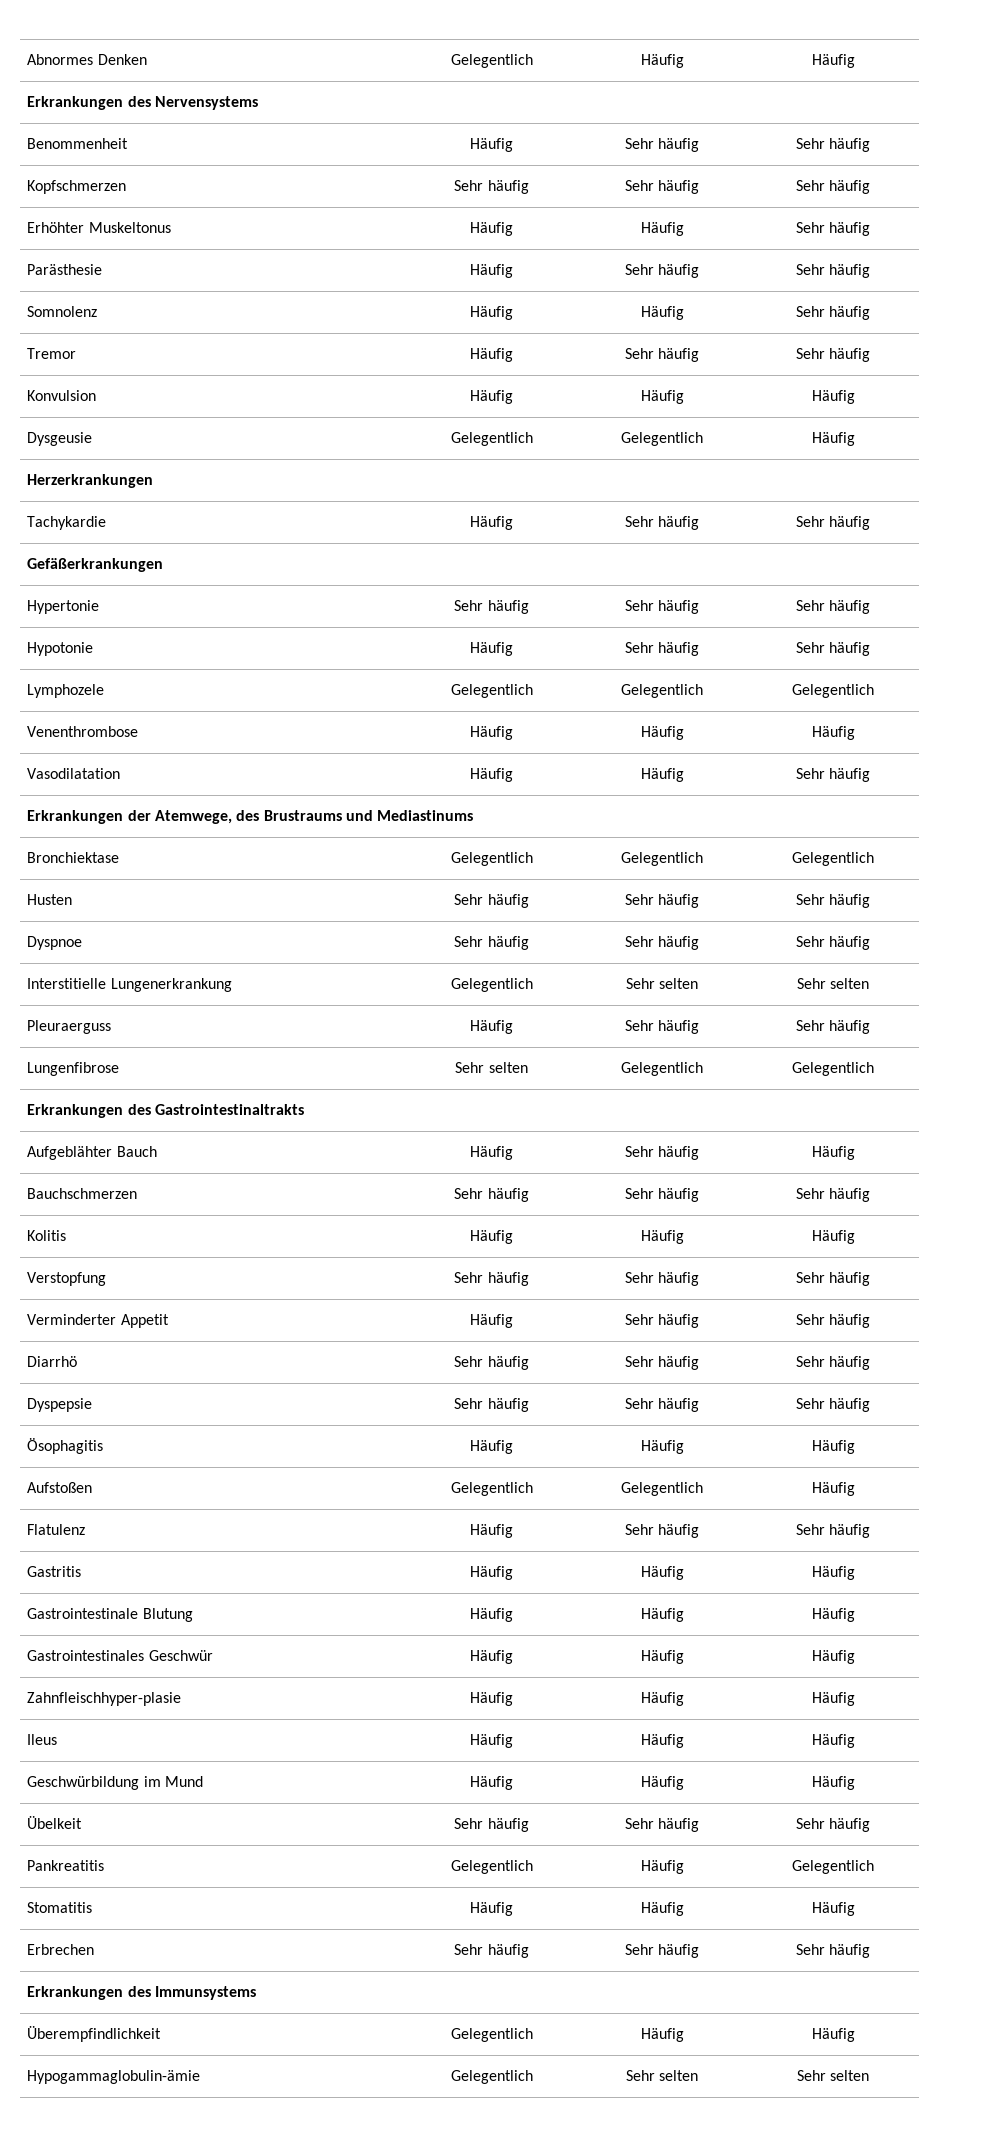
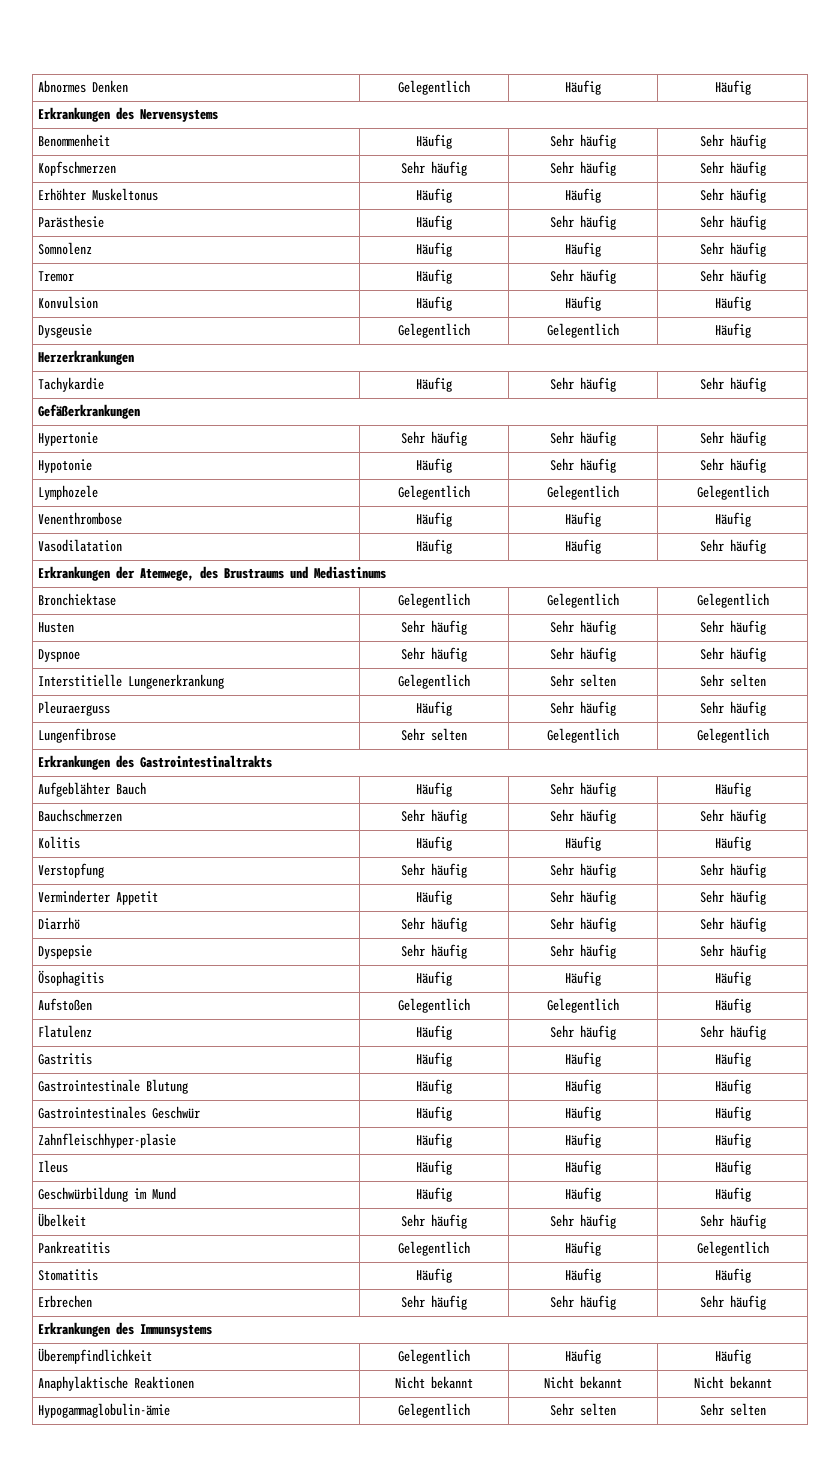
+ Anaphylaktische Reaktionen | Nicht bekannt | Nicht bekannt | Nicht bekannt

